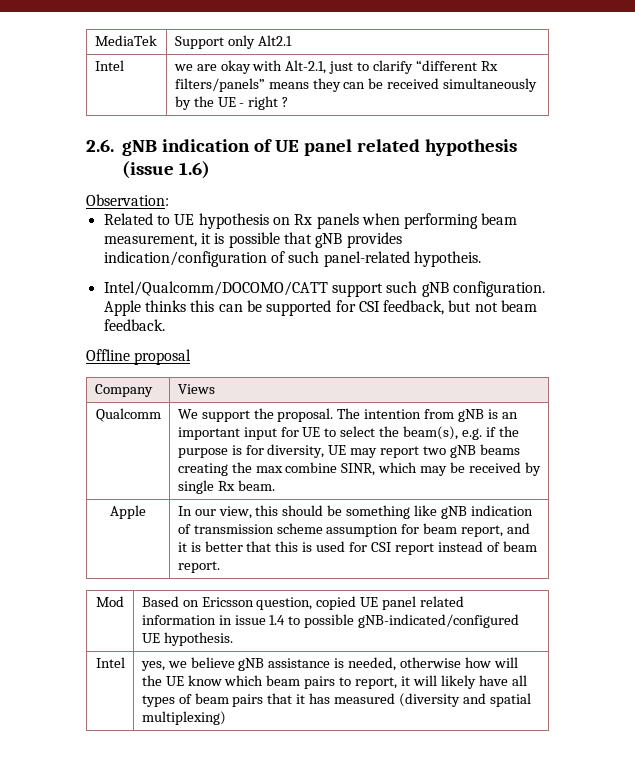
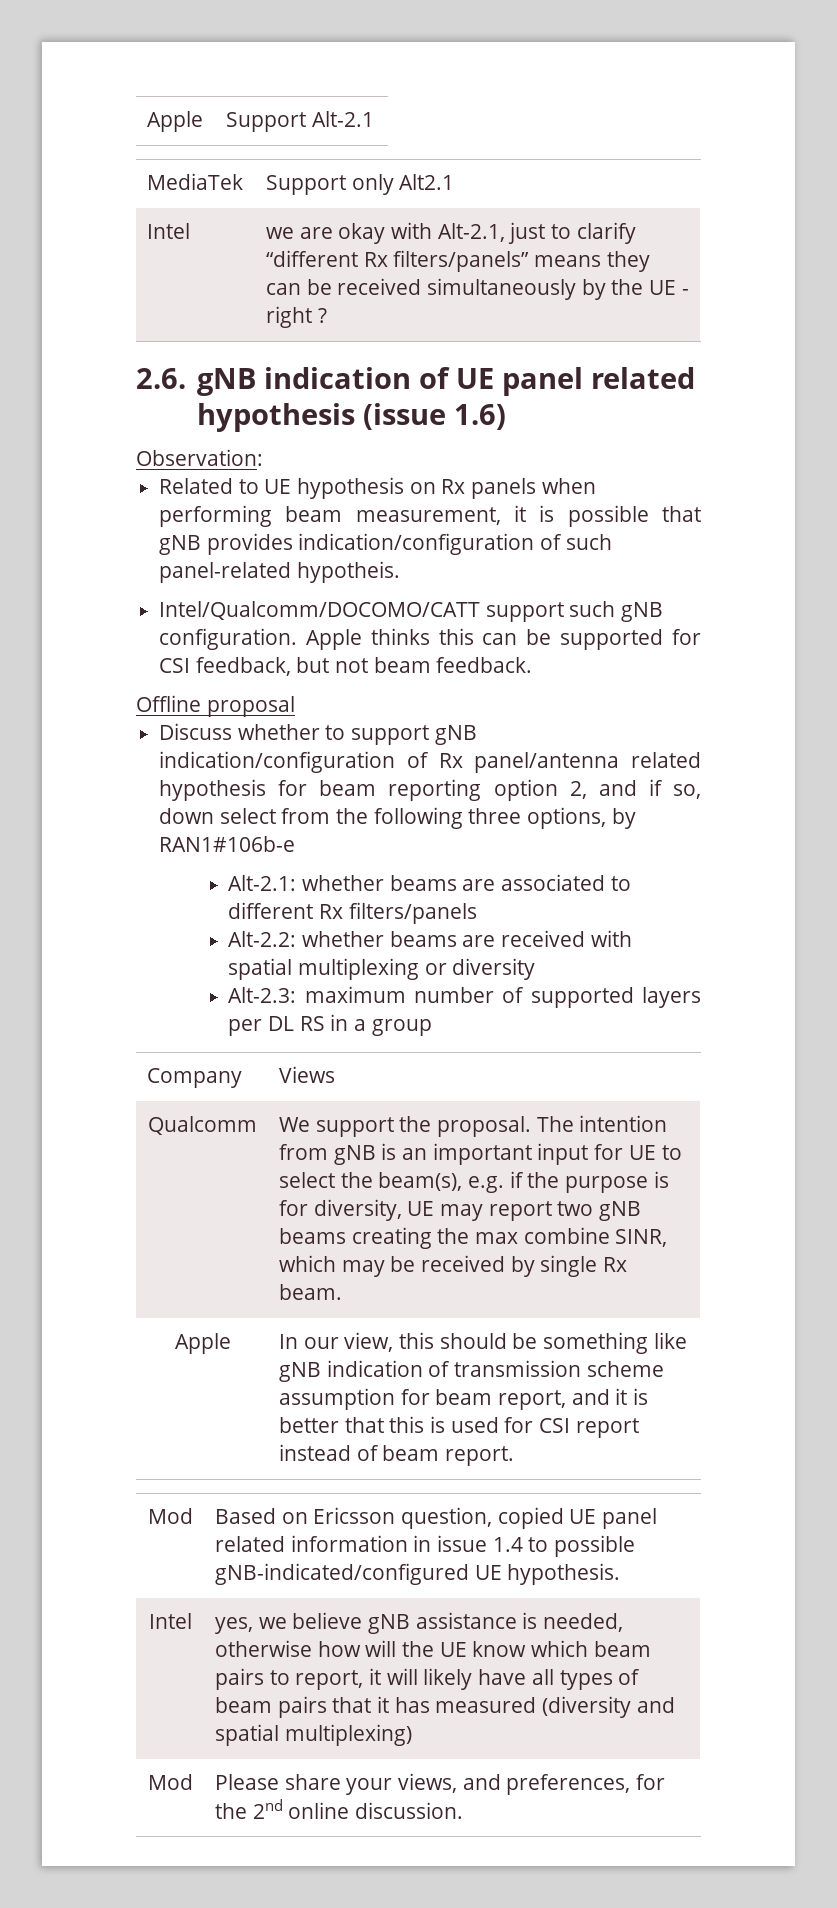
+ Apple | Support Alt-2.1
+ Discuss whether to support gNB indication/configuration of Rx panel/antenna related hypothesis for beam reporting option 2, and if so, down select from the following three options, by RAN1#106b-e
+ Alt-2.1: whether beams are associated to different Rx filters/panels
+ Alt-2.2: whether beams are received with spatial multiplexing or diversity
+ Alt-2.3: maximum number of supported layers per DL RS in a group
+ Mod | Please share your views, and preferences, for the 2nd online discussion.

